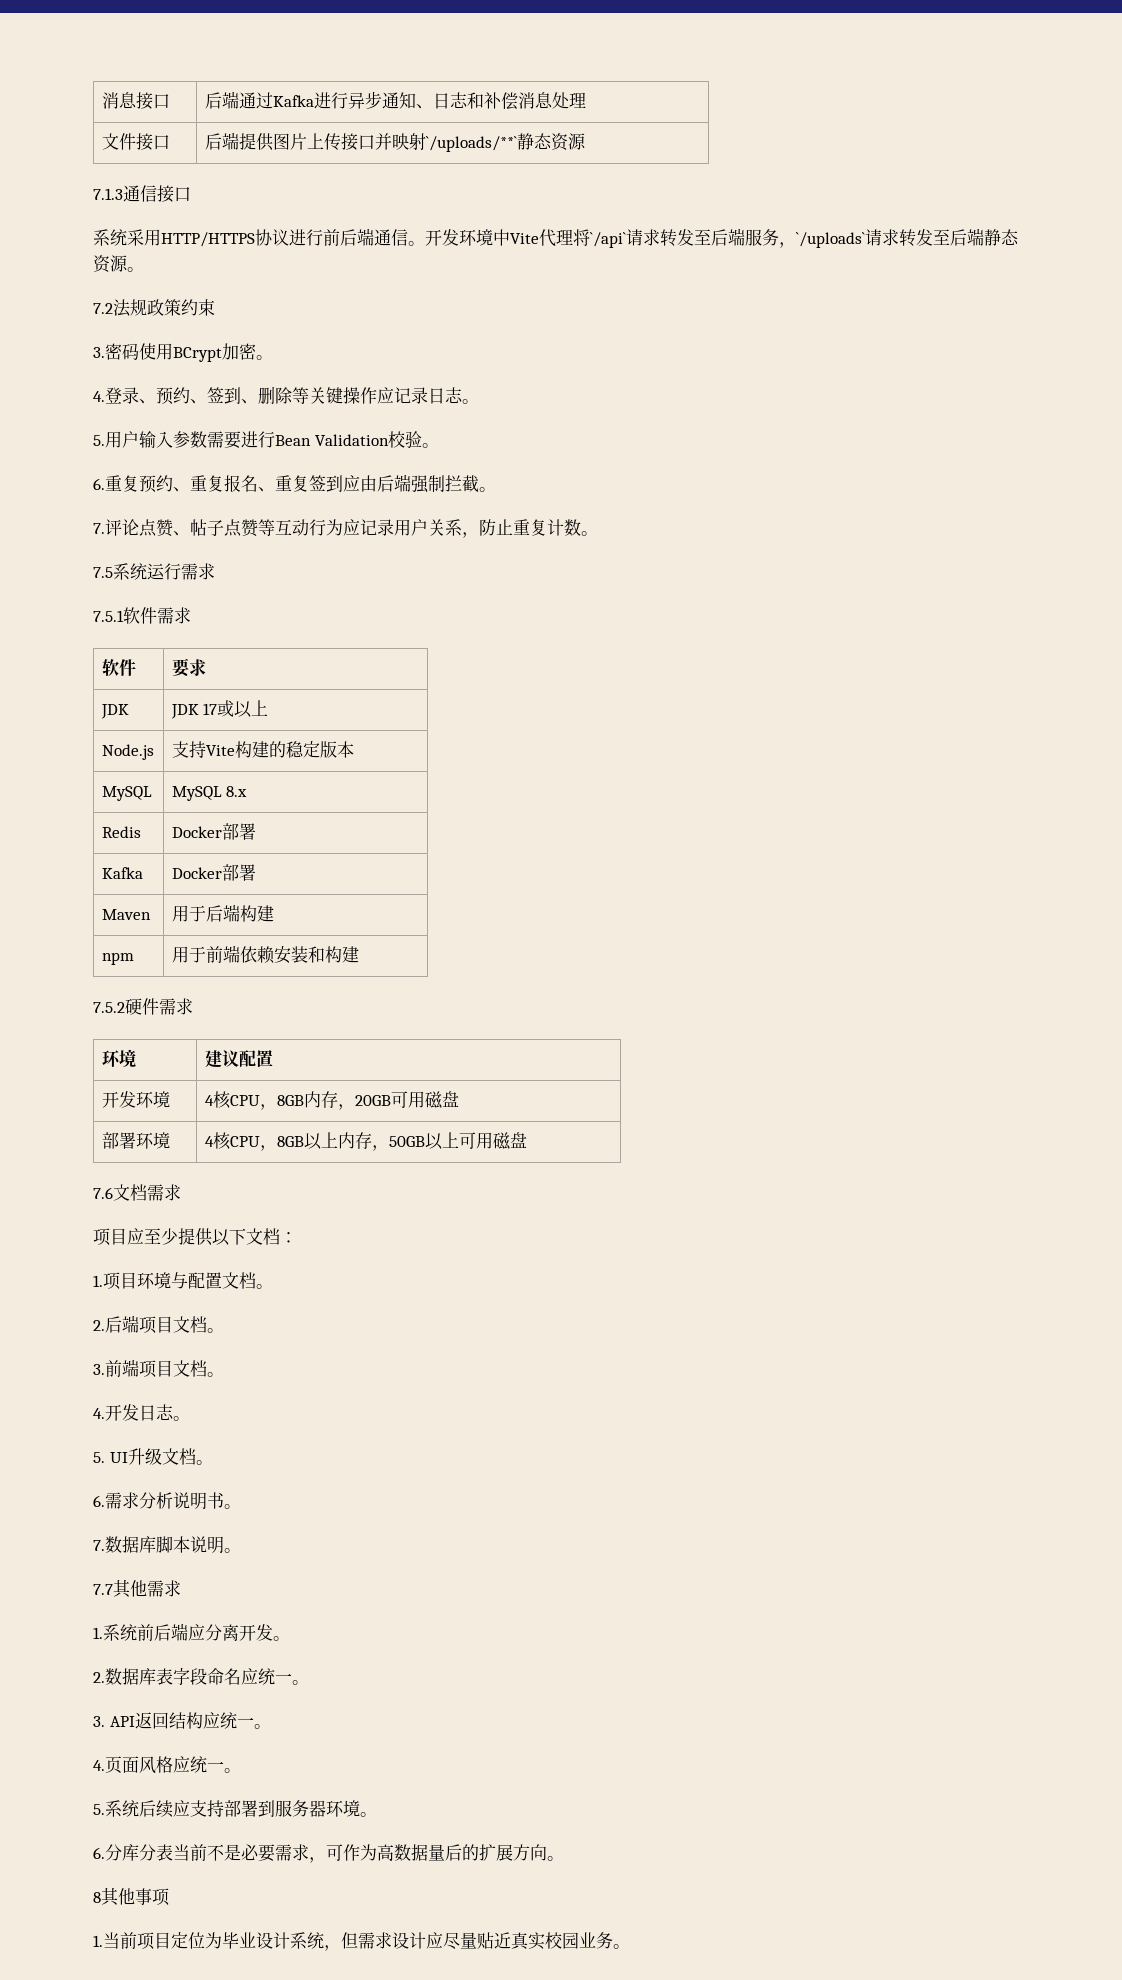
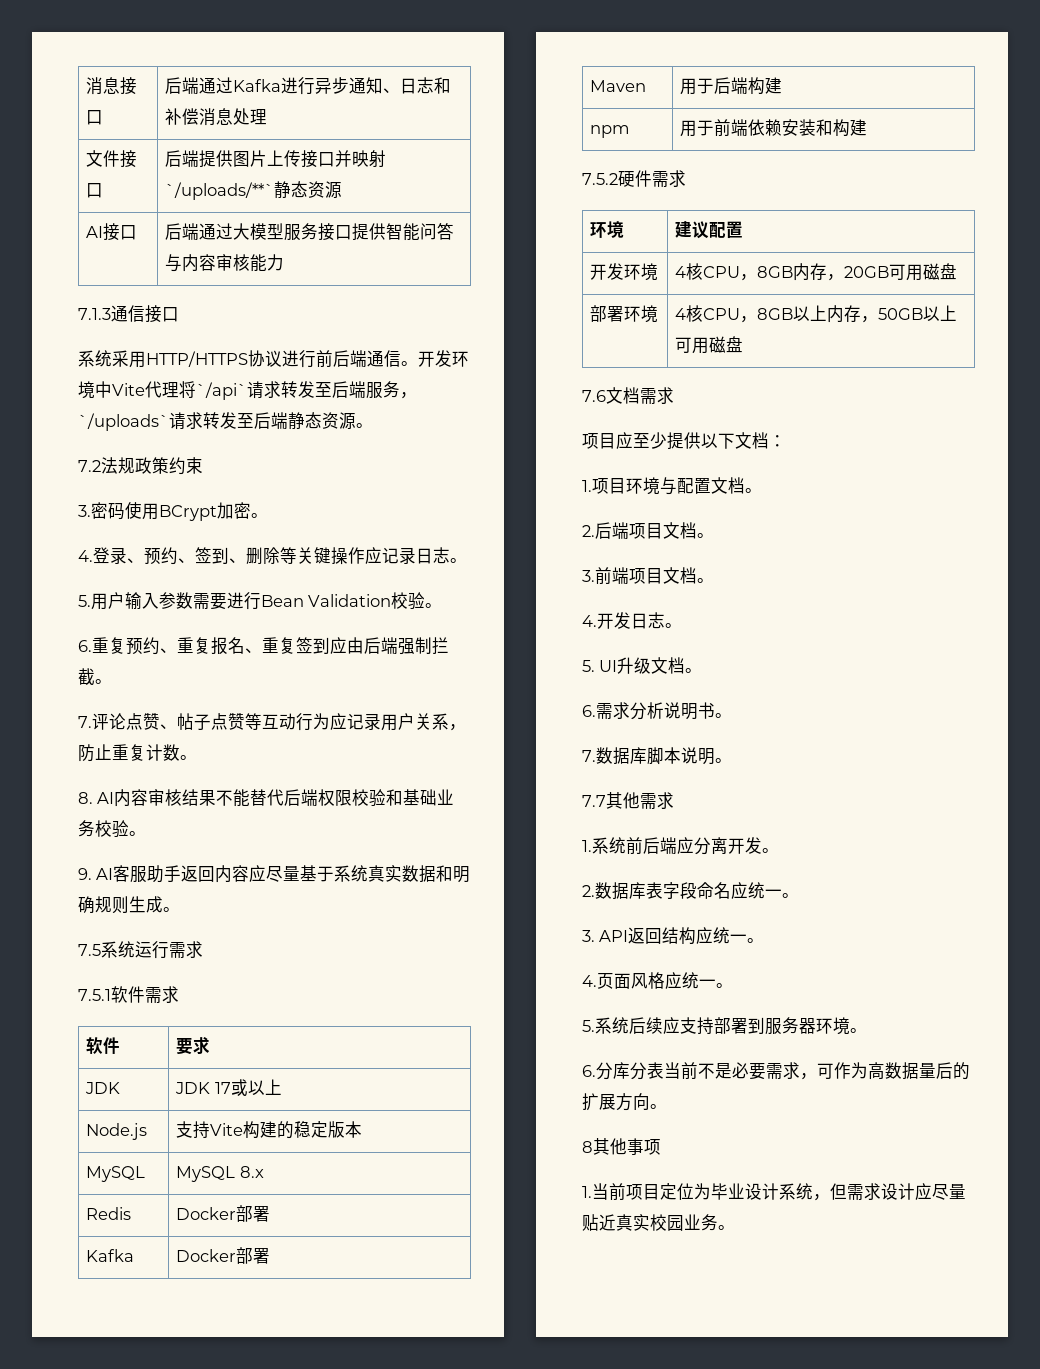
+ AI接口 | 后端通过大模型服务接口提供智能问答与内容审核能力
+ 8. AI内容审核结果不能替代后端权限校验和基础业务校验。
+ 9. AI客服助手返回内容应尽量基于系统真实数据和明确规则生成。

